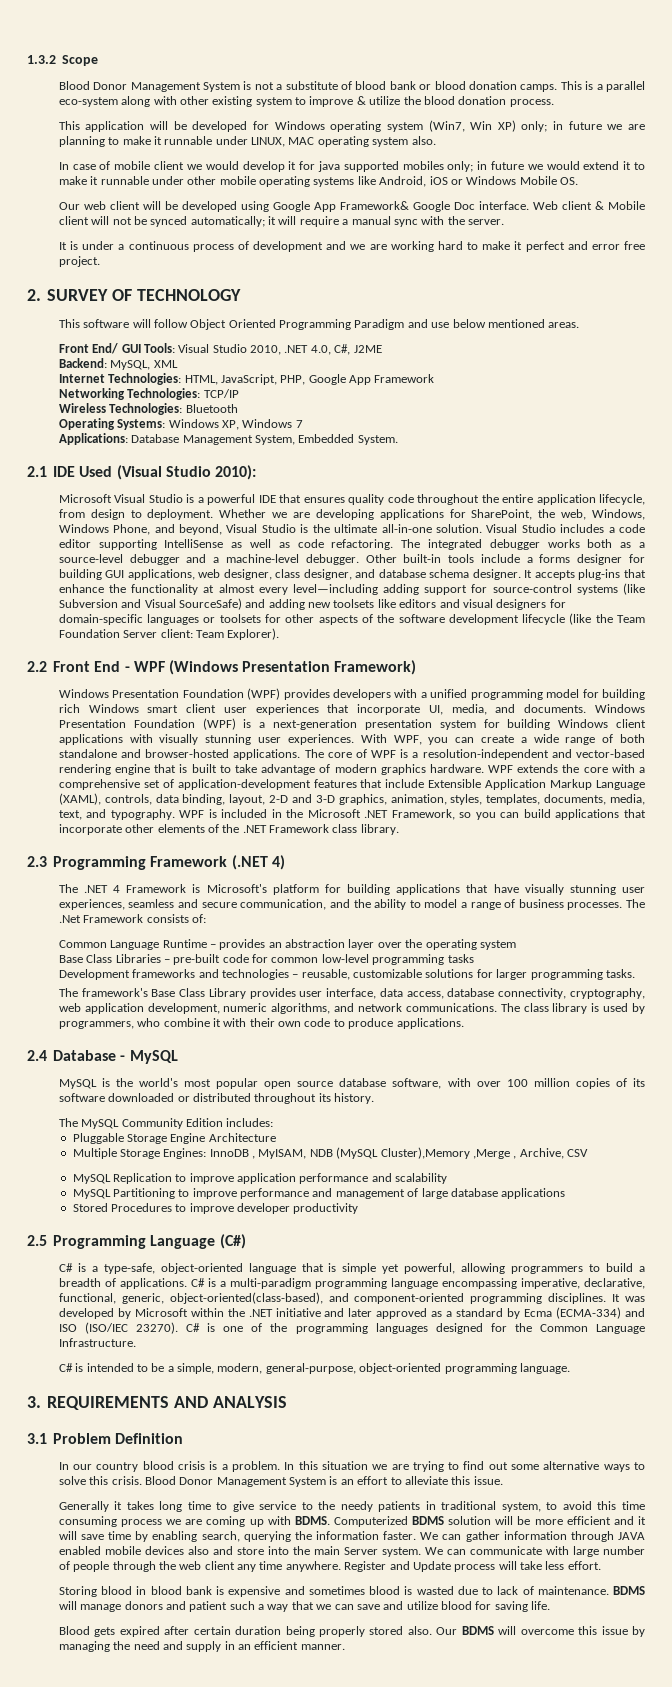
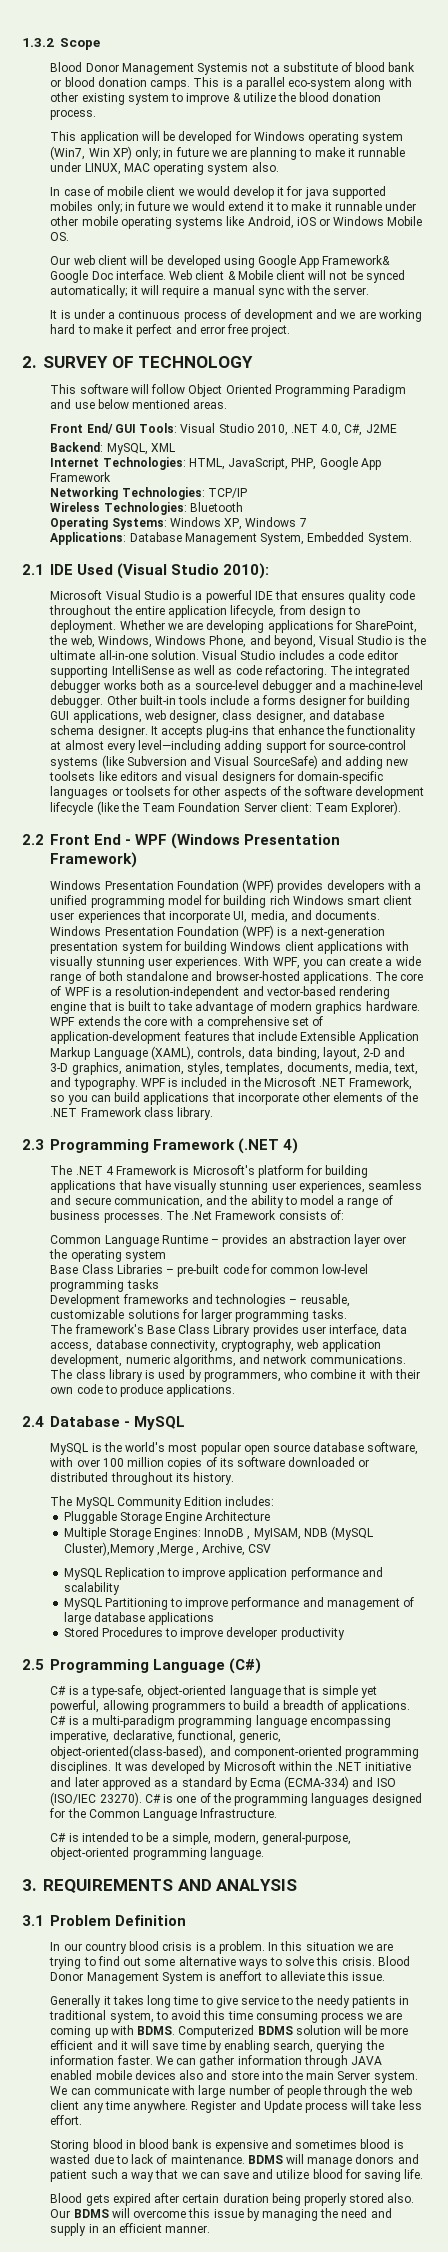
- Blood Donor Management System is not a substitute of blood bank or blood donation camps.
+ Blood Donor Management Systemis not a substitute of blood bank or blood donation camps.
- Blood Donor Management System is an effort to alleviate this issue.
+ Blood Donor Management System is aneffort to alleviate this issue.

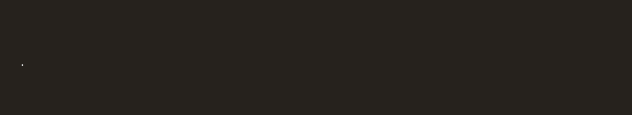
- 1.3.2 Scope
- Blood Donor Management Systemis not a substitute of blood bank or blood donation camps. This is a parallel eco-system along with other existing system to improve & utilize the blood donation process.
- This application will be developed for Windows operating system (Win7, Win XP) only; in future we are planning to make it runnable under LINUX, MAC operating system also.
- In case of mobile client we would develop it for java supported mobiles only; in future we would extend it to make it runnable under other mobile operating systems like Android, iOS or Windows Mobile OS.
- Our web client will be developed using Google App Framework& Google Doc interface. Web client & Mobile client will not be synced automatically; it will require a manual sync with the server.
- It is under a continuous process of development and we are working hard to make it perfect and error free project.
- 2. SURVEY OF TECHNOLOGY
- This software will follow Object Oriented Programming Paradigm and use below mentioned areas.
- Front End/ GUI Tools: Visual Studio 2010, .NET 4.0, C#, J2ME
- Backend: MySQL, XML
- Internet Technologies: HTML, JavaScript, PHP, Google App Framework
- Networking Technologies: TCP/IP
- Wireless Technologies: Bluetooth
- Operating Systems: Windows XP, Windows 7
- Applications: Database Management System, Embedded System.
- 2.1 IDE Used (Visual Studio 2010):
- Microsoft Visual Studio is a powerful IDE that ensures quality code throughout the entire application lifecycle, from design to deployment. Whether we are developing applications for SharePoint, the web, Windows, Windows Phone, and beyond, Visual Studio is the ultimate all-in-one solution. Visual Studio includes a code editor supporting IntelliSense as well as code refactoring. The integrated debugger works both as a source-level debugger and a machine-level debugger. Other built-in tools include a forms designer for building GUI applications, web designer, class designer, and database schema designer. It accepts plug-ins that enhance the functionality at almost every level—including adding support for source-control systems (like Subversion and Visual SourceSafe) and adding new toolsets like editors and visual designers for domain-specific languages or toolsets for other aspects of the software development lifecycle (like the Team Foundation Server client: Team Explorer).
- 2.2 Front End - WPF (Windows Presentation Framework)
- Windows Presentation Foundation (WPF) provides developers with a unified programming model for building rich Windows smart client user experiences that incorporate UI, media, and documents. Windows Presentation Foundation (WPF) is a next-generation presentation system for building Windows client applications with visually stunning user experiences. With WPF, you can create a wide range of both standalone and browser-hosted applications. The core of WPF is a resolution-independent and vector-based rendering engine that is built to take advantage of modern graphics hardware. WPF extends the core with a comprehensive set of application-development features that include Extensible Application Markup Language (XAML), controls, data binding, layout, 2-D and 3-D graphics, animation, styles, templates, documents, media, text, and typography. WPF is included in the Microsoft .NET Framework, so you can build applications that incorporate other elements of the .NET Framework class library.
- 2.3 Programming Framework (.NET 4)
- The .NET 4 Framework is Microsoft's platform for building applications that have visually stunning user experiences, seamless and secure communication, and the ability to model a range of business processes. The .Net Framework consists of:
- Common Language Runtime – provides an abstraction layer over the operating system
- Base Class Libraries – pre-built code for common low-level programming tasks
- Development frameworks and technologies – reusable, customizable solutions for larger programming tasks.
- The framework's Base Class Library provides user interface, data access, database connectivity, cryptography, web application development, numeric algorithms, and network communications. The class library is used by programmers, who combine it with their own code to produce applications.
- 2.4 Database - MySQL
- MySQL is the world's most popular open source database software, with over 100 million copies of its software downloaded or distributed throughout its history.
- The MySQL Community Edition includes:
- Pluggable Storage Engine Architecture
- Multiple Storage Engines: InnoDB , MyISAM, NDB (MySQL Cluster),Memory ,Merge , Archive, CSV
- MySQL Replication to improve application performance and scalability
- MySQL Partitioning to improve performance and management of large database applications
- Stored Procedures to improve developer productivity
- 2.5 Programming Language (C#)
- C# is a type-safe, object-oriented language that is simple yet powerful, allowing programmers to build a breadth of applications. C# is a multi-paradigm programming language encompassing imperative, declarative, functional, generic, object-oriented(class-based), and component-oriented programming disciplines. It was developed by Microsoft within the .NET initiative and later approved as a standard by Ecma (ECMA-334) and ISO (ISO/IEC 23270). C# is one of the programming languages designed for the Common Language Infrastructure.
- C# is intended to be a simple, modern, general-purpose, object-oriented programming language.
- 3. REQUIREMENTS AND ANALYSIS
- 3.1 Problem Definition
- In our country blood crisis is a problem. In this situation we are trying to find out some alternative ways to solve this crisis. Blood Donor Management System is aneffort to alleviate this issue.
- Generally it takes long time to give service to the needy patients in traditional system, to avoid this time consuming process we are coming up with BDMS. Computerized BDMS solution will be more efficient and it will save time by enabling search, querying the information faster. We can gather information through JAVA enabled mobile devices also and store into the main Server system. We can communicate with large number of people through the web client any time anywhere. Register and Update process will take less effort.
- Storing blood in blood bank is expensive and sometimes blood is wasted due to lack of maintenance. BDMS will manage donors and patient such a way that we can save and utilize blood for saving life.
- Blood gets expired after certain duration being properly stored also. Our BDMS will overcome this issue by managing the need and supply in an efficient manner.
+ .

